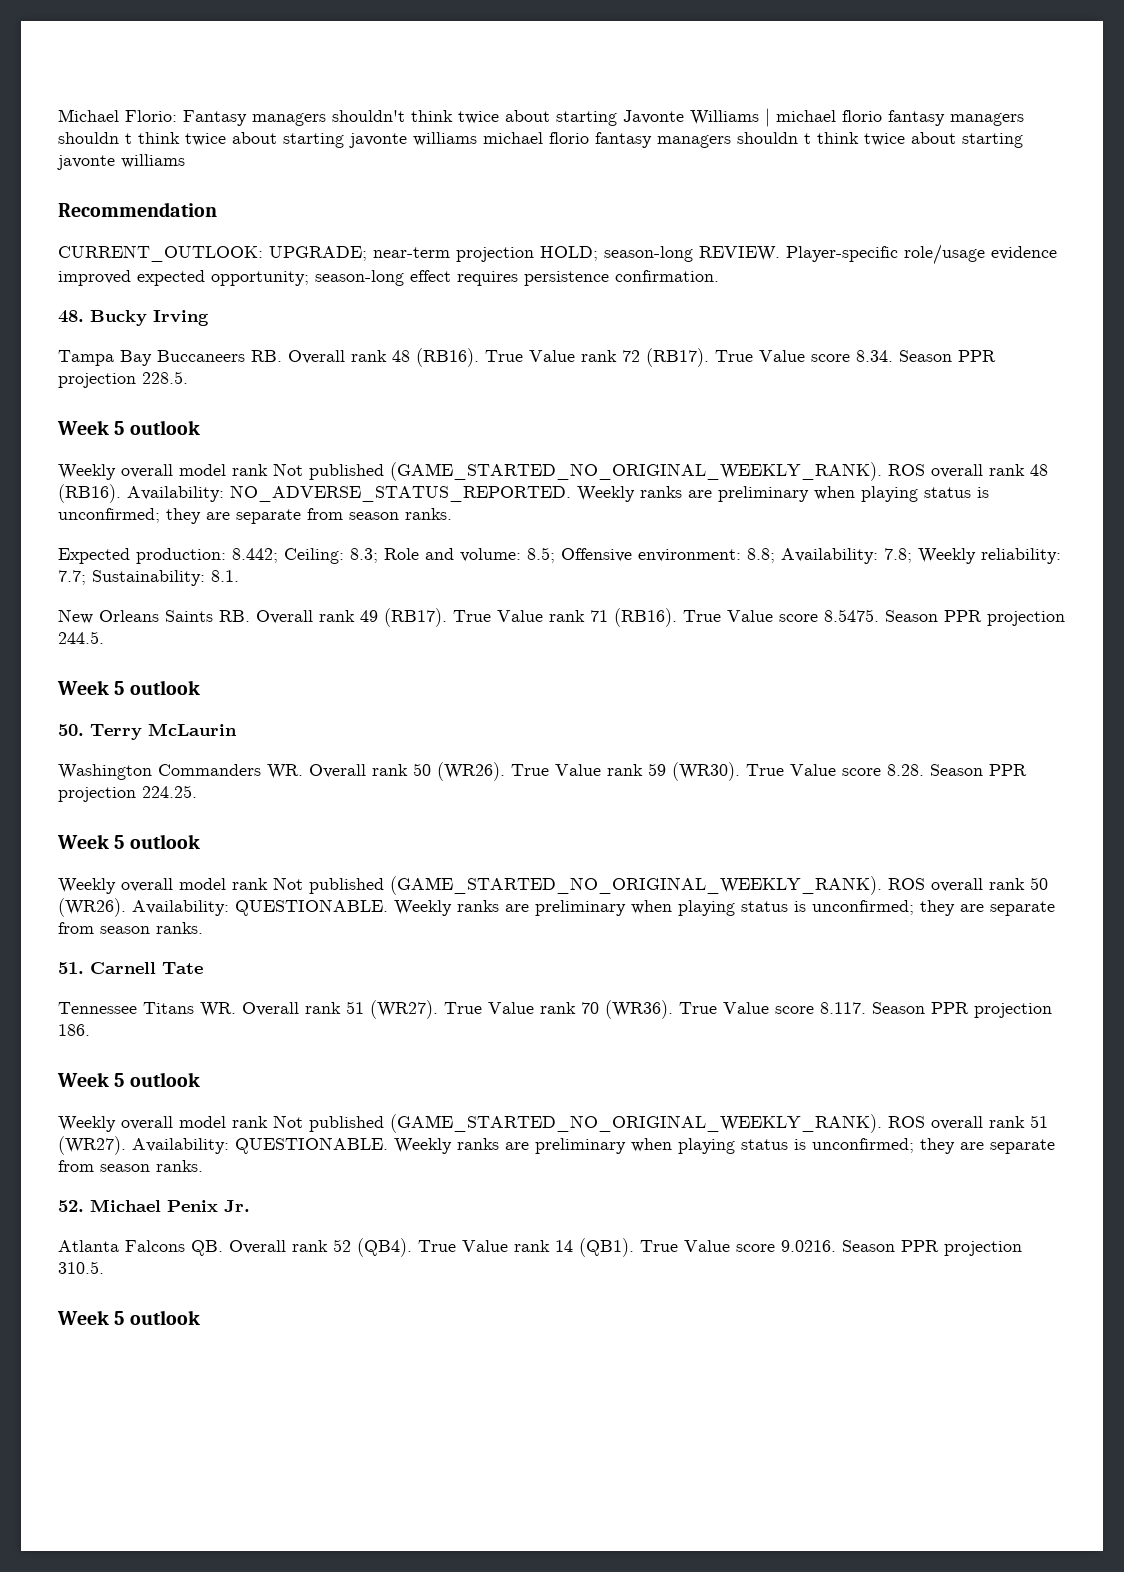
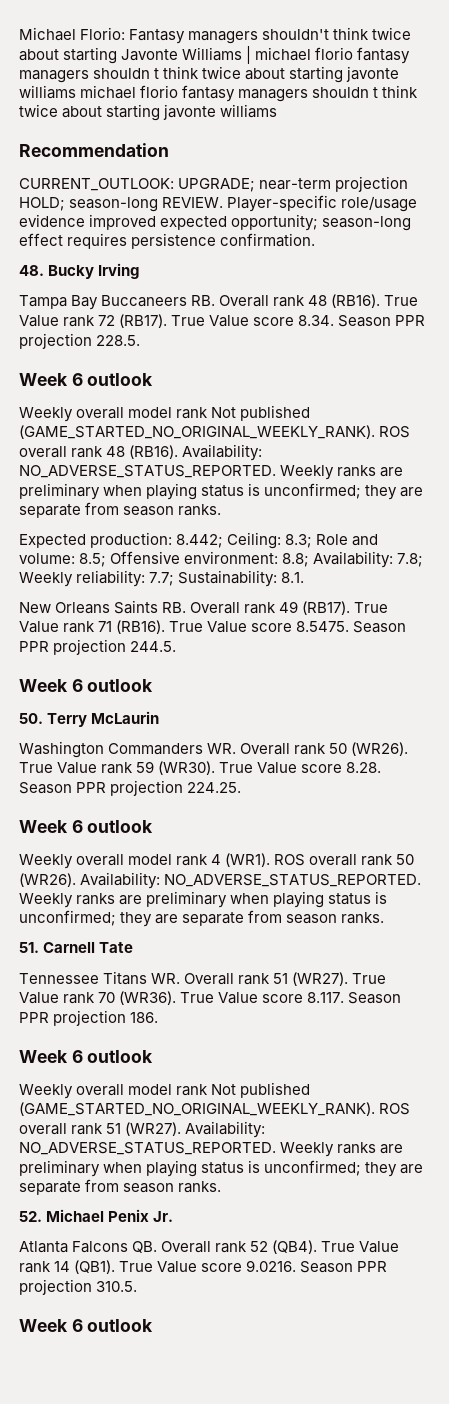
  True Value score 8.34. Season PPR projection 228.5.
- Week 5 outlook
+ Week 6 outlook
  True Value score 8.5475. Season PPR projection 244.5.
- Week 5 outlook
+ Week 6 outlook
  True Value score 8.28. Season PPR projection 224.25.
- Week 5 outlook
- Weekly overall model rank Not published (GAME_STARTED_NO_ORIGINAL_WEEKLY_RANK).
+ Week 6 outlook
+ Weekly overall model rank 4 (WR1).
- ROS overall rank 50 (WR26). Availability: QUESTIONABLE.
+ ROS overall rank 50 (WR26). Availability: NO_ADVERSE_STATUS_REPORTED.
  True Value score 8.117. Season PPR projection 186.
- Week 5 outlook
+ Week 6 outlook
- ROS overall rank 51 (WR27). Availability: QUESTIONABLE.
+ ROS overall rank 51 (WR27). Availability: NO_ADVERSE_STATUS_REPORTED.
  True Value score 9.0216. Season PPR projection 310.5.
- Week 5 outlook
+ Week 6 outlook

